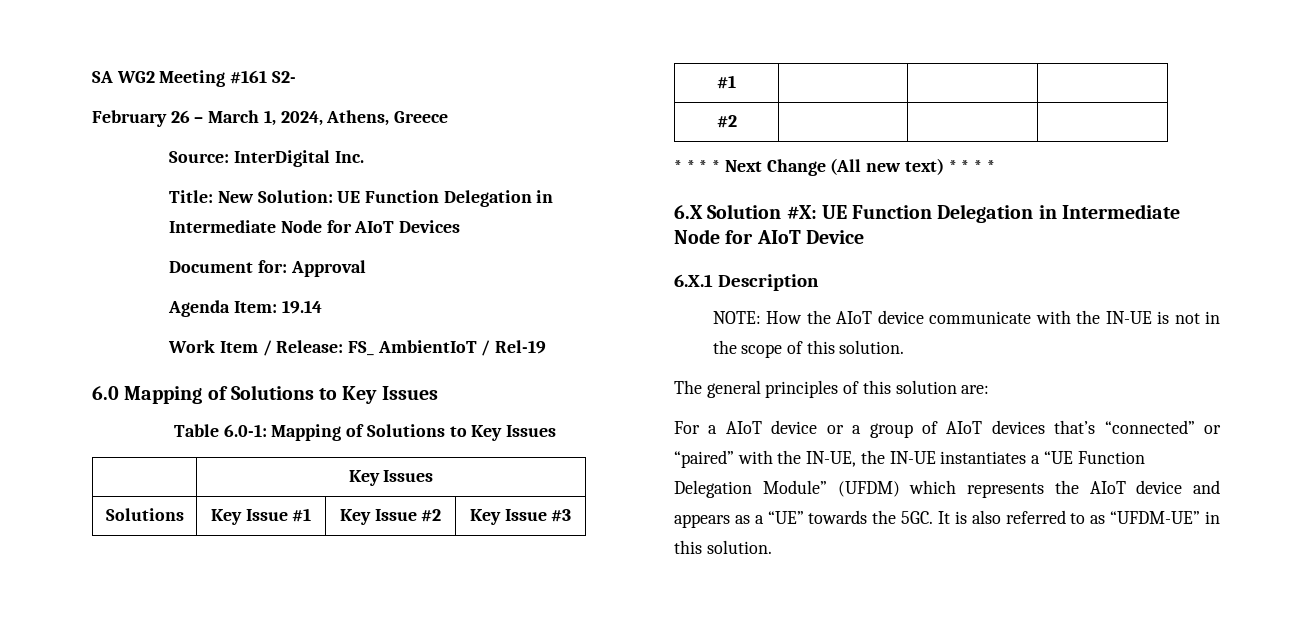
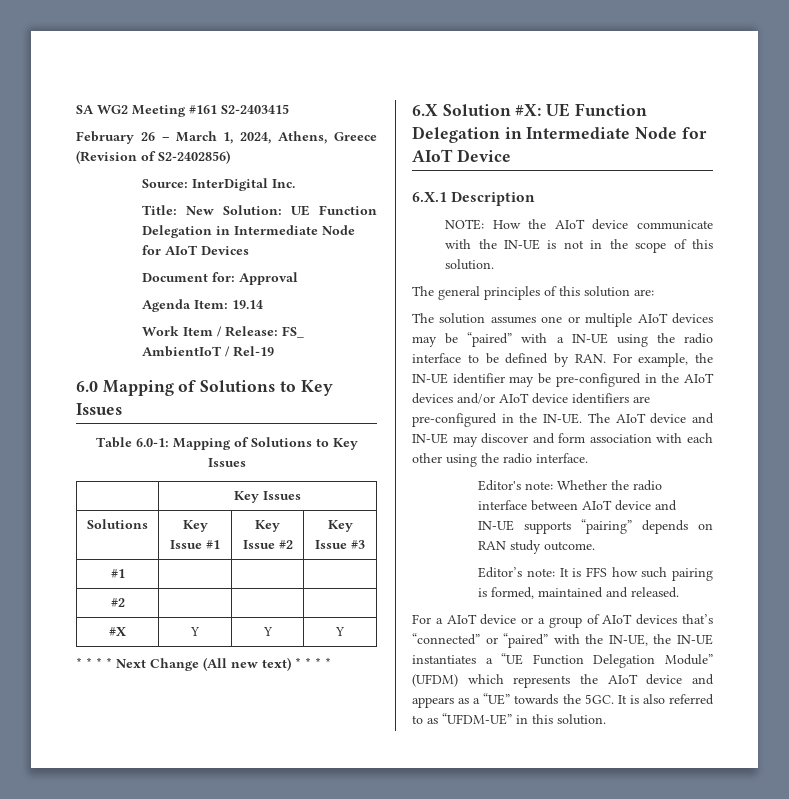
- SA WG2 Meeting #161 S2-
+ SA WG2 Meeting #161 S2-2403415
- February 26 – March 1, 2024, Athens, Greece
+ February 26 – March 1, 2024, Athens, Greece (Revision of S2-2402856)
+ #X | Y | Y | Y
+ The solution assumes one or multiple AIoT devices may be “paired” with a IN-UE using the radio interface to be defined by RAN. For example, the IN-UE identifier may be pre-configured in the AIoT devices and/or AIoT device identifiers are pre-configured in the IN-UE. The AIoT device and IN-UE may discover and form association with each other using the radio interface.
+ Editor's note: Whether the radio interface between AIoT device and IN-UE supports “pairing” depends on RAN study outcome.
+ Editor’s note: It is FFS how such pairing is formed, maintained and released.

